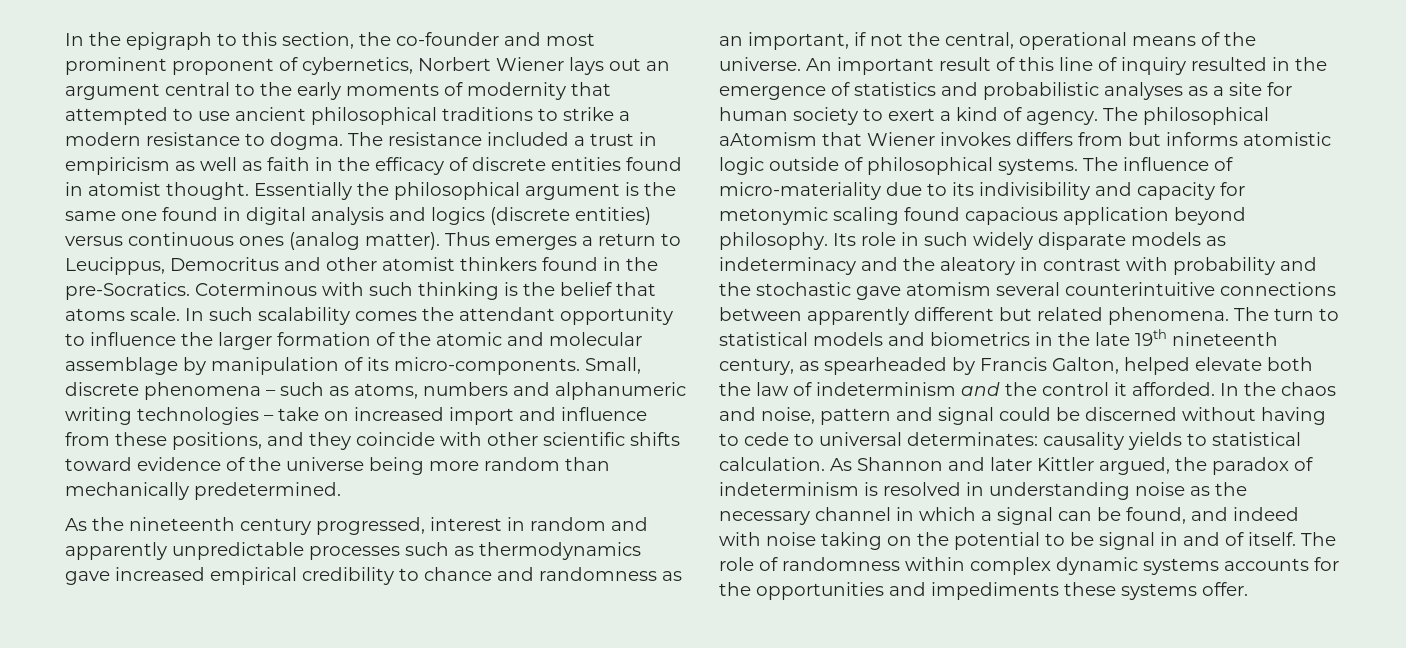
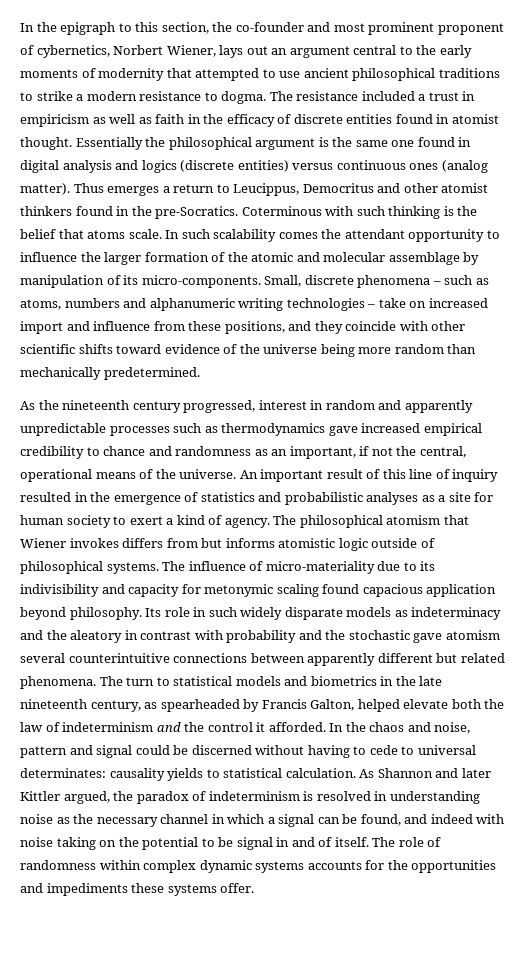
- In the epigraph to this section, the co-founder and most prominent proponent of cybernetics, Norbert Wiener lays out an argument central to the early moments of modernity that attempted to use ancient philosophical traditions to strike a modern resistance to dogma.
+ In the epigraph to this section, the co-founder and most prominent proponent of cybernetics, Norbert Wiener, lays out an argument central to the early moments of modernity that attempted to use ancient philosophical traditions to strike a modern resistance to dogma.
- The philosophical aAtomism that Wiener invokes differs from but informs atomistic logic outside of philosophical systems.
+ The philosophical atomism that Wiener invokes differs from but informs atomistic logic outside of philosophical systems.
- The turn to statistical models and biometrics in the late 19th nineteenth century, as spearheaded by Francis Galton, helped elevate both the law of indeterminism and the control it afforded.
+ The turn to statistical models and biometrics in the late nineteenth century, as spearheaded by Francis Galton, helped elevate both the law of indeterminism and the control it afforded.

